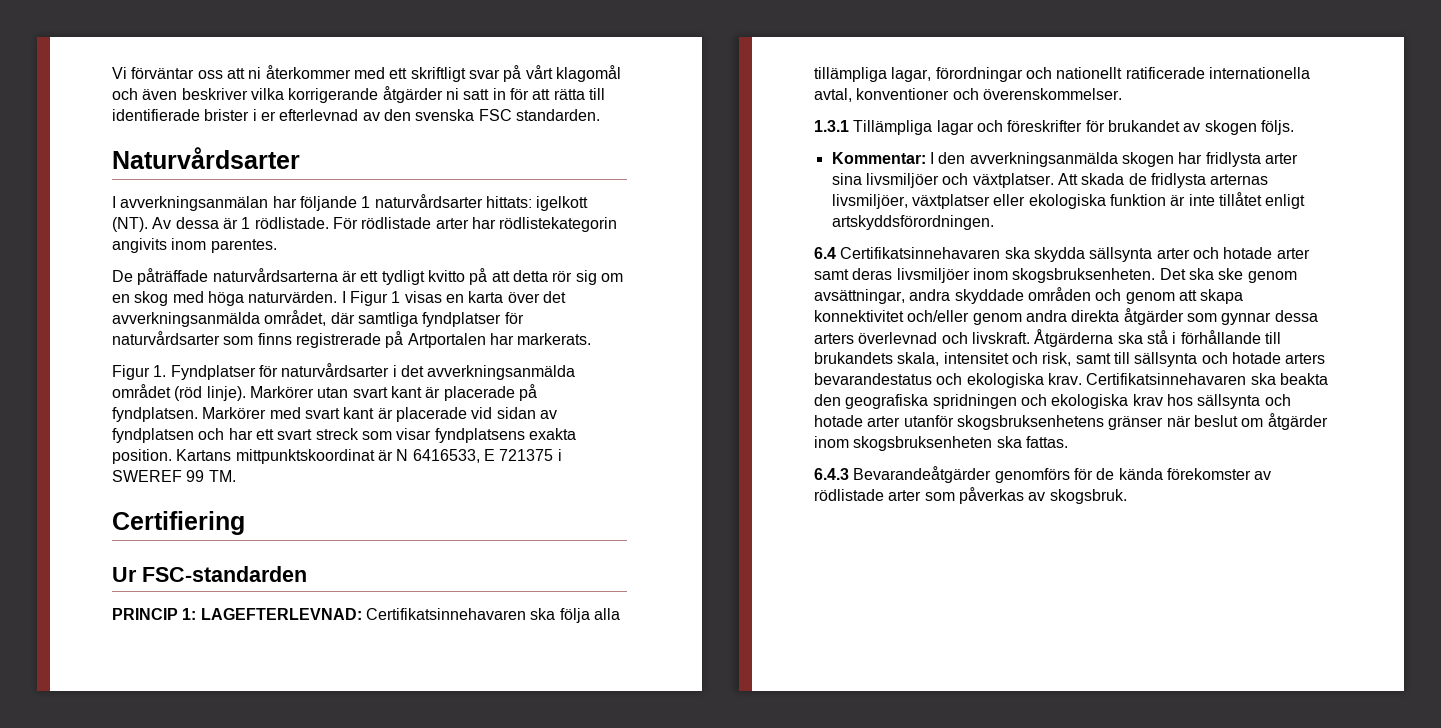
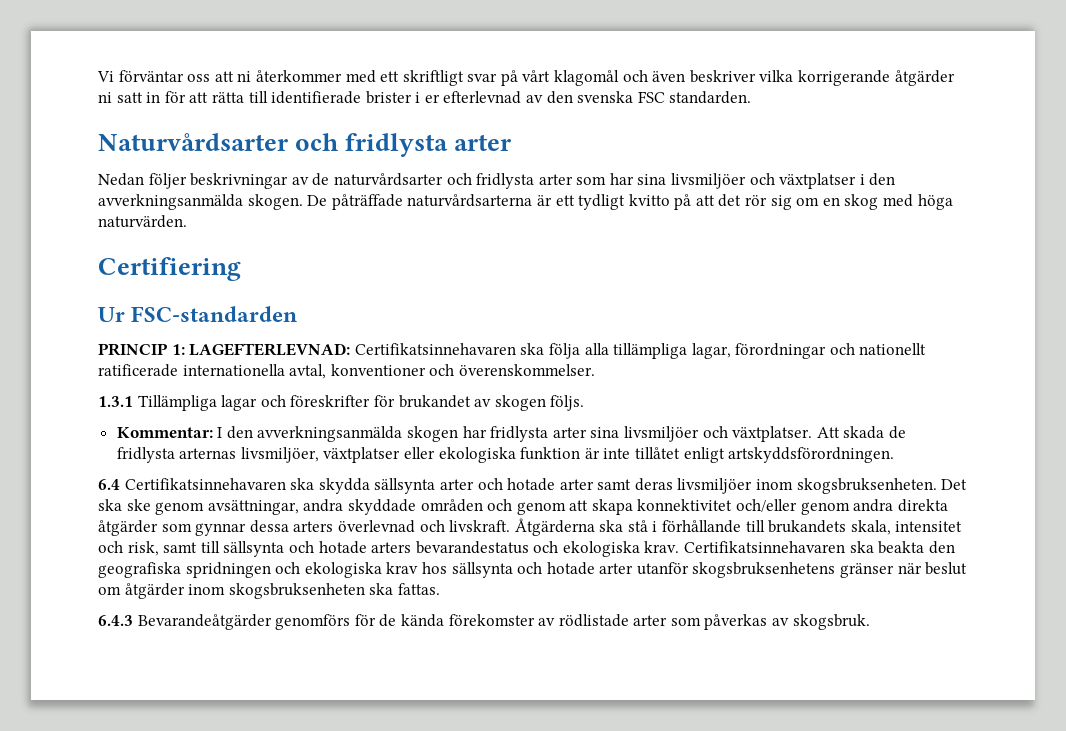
- Naturvårdsarter
- I avverkningsanmälan har följande 1 naturvårdsarter hittats: igelkott (NT). Av dessa är 1 rödlistade. För rödlistade arter har rödlistekategorin angivits inom parentes.
- De påträffade naturvårdsarterna är ett tydligt kvitto på att detta rör sig om en skog med höga naturvärden. I Figur 1 visas en karta över det avverkningsanmälda området, där samtliga fyndplatser för naturvårdsarter som finns registrerade på Artportalen har markerats.
- Figur 1. Fyndplatser för naturvårdsarter i det avverkningsanmälda området (röd linje). Markörer utan svart kant är placerade på fyndplatsen. Markörer med svart kant är placerade vid sidan av fyndplatsen och har ett svart streck som visar fyndplatsens exakta position. Kartans mittpunktskoordinat är N 6416533, E 721375 i SWEREF 99 TM.
+ Naturvårdsarter och fridlysta arter
+ Nedan följer beskrivningar av de naturvårdsarter och fridlysta arter som har sina livsmiljöer och växtplatser i den avverkningsanmälda skogen. De påträffade naturvårdsarterna är ett tydligt kvitto på att det rör sig om en skog med höga naturvärden.

